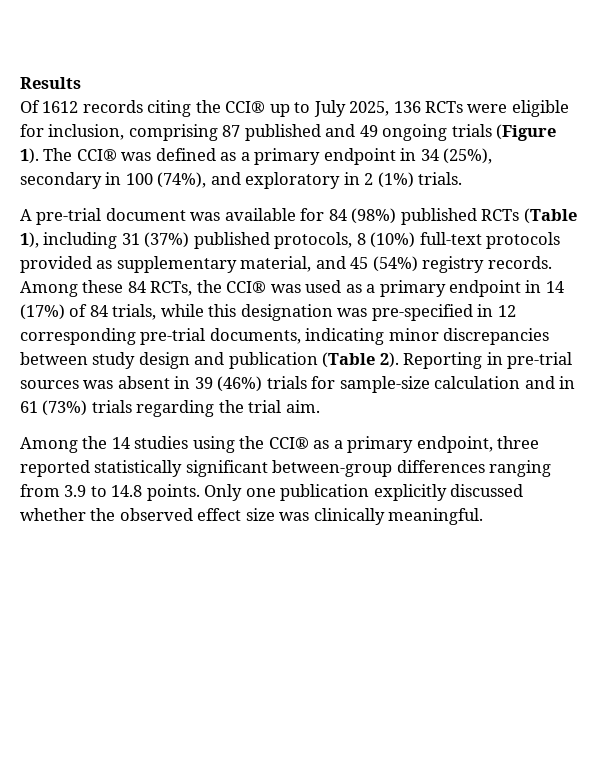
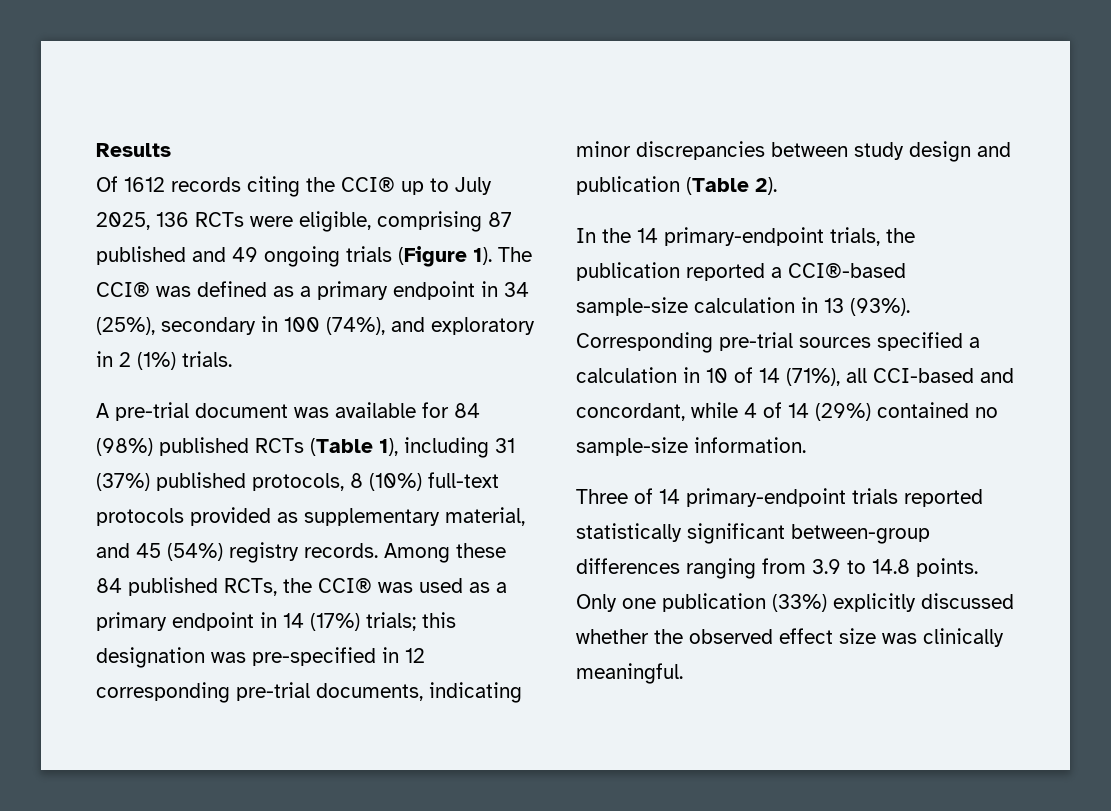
- Of 1612 records citing the CCI® up to July 2025, 136 RCTs were eligible for inclusion, comprising 87 published and 49 ongoing trials (Figure 1).
+ Of 1612 records citing the CCI® up to July 2025, 136 RCTs were eligible, comprising 87 published and 49 ongoing trials (Figure 1).
- Among these 84 RCTs, the CCI® was used as a primary endpoint in 14 (17%) of 84 trials, while this designation was pre-specified in 12 corresponding pre-trial documents, indicating minor discrepancies between study design and publication (Table 2). Reporting in pre-trial sources was absent in 39 (46%) trials for sample-size calculation and in 61 (73%) trials regarding the trial aim.
- Among the 14 studies using the CCI® as a primary endpoint, three reported statistically significant between-group differences ranging from 3.9 to 14.8 points.
+ Among these 84 published RCTs, the CCI® was used as a primary endpoint in 14 (17%) trials; this designation was pre-specified in 12 corresponding pre-trial documents, indicating minor discrepancies between study design and publication (Table 2).
+ In the 14 primary-endpoint trials, the publication reported a CCI®-based sample-size calculation in 13 (93%). Corresponding pre-trial sources specified a calculation in 10 of 14 (71%), all CCI-based and concordant, while 4 of 14 (29%) contained no sample-size information.
+ Three of 14 primary-endpoint trials reported statistically significant between-group differences ranging from 3.9 to 14.8 points.
- Only one publication explicitly discussed whether the observed effect size was clinically meaningful.
+ Only one publication (33%) explicitly discussed whether the observed effect size was clinically meaningful.

